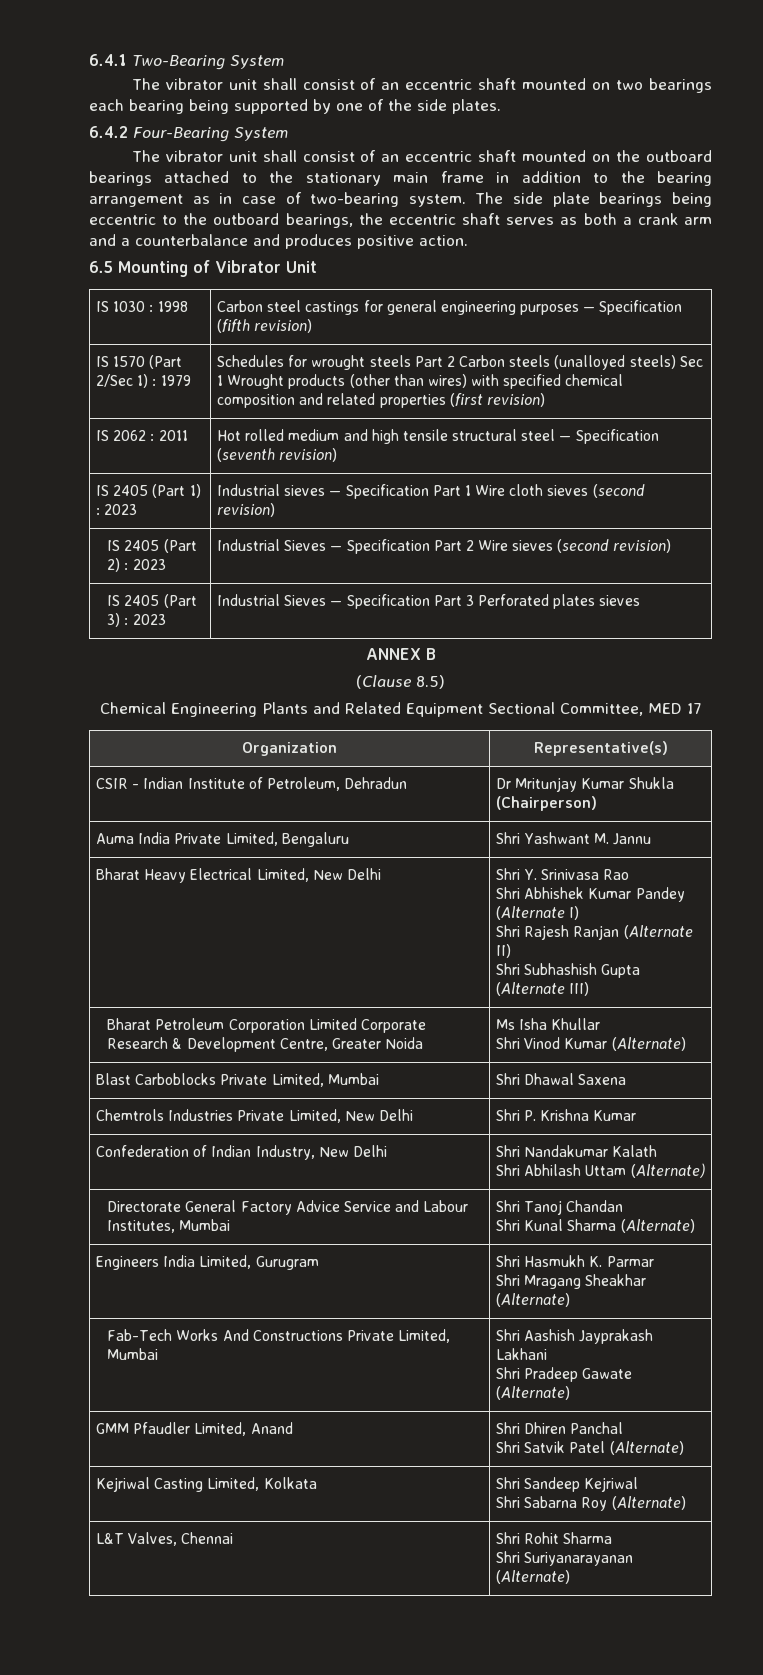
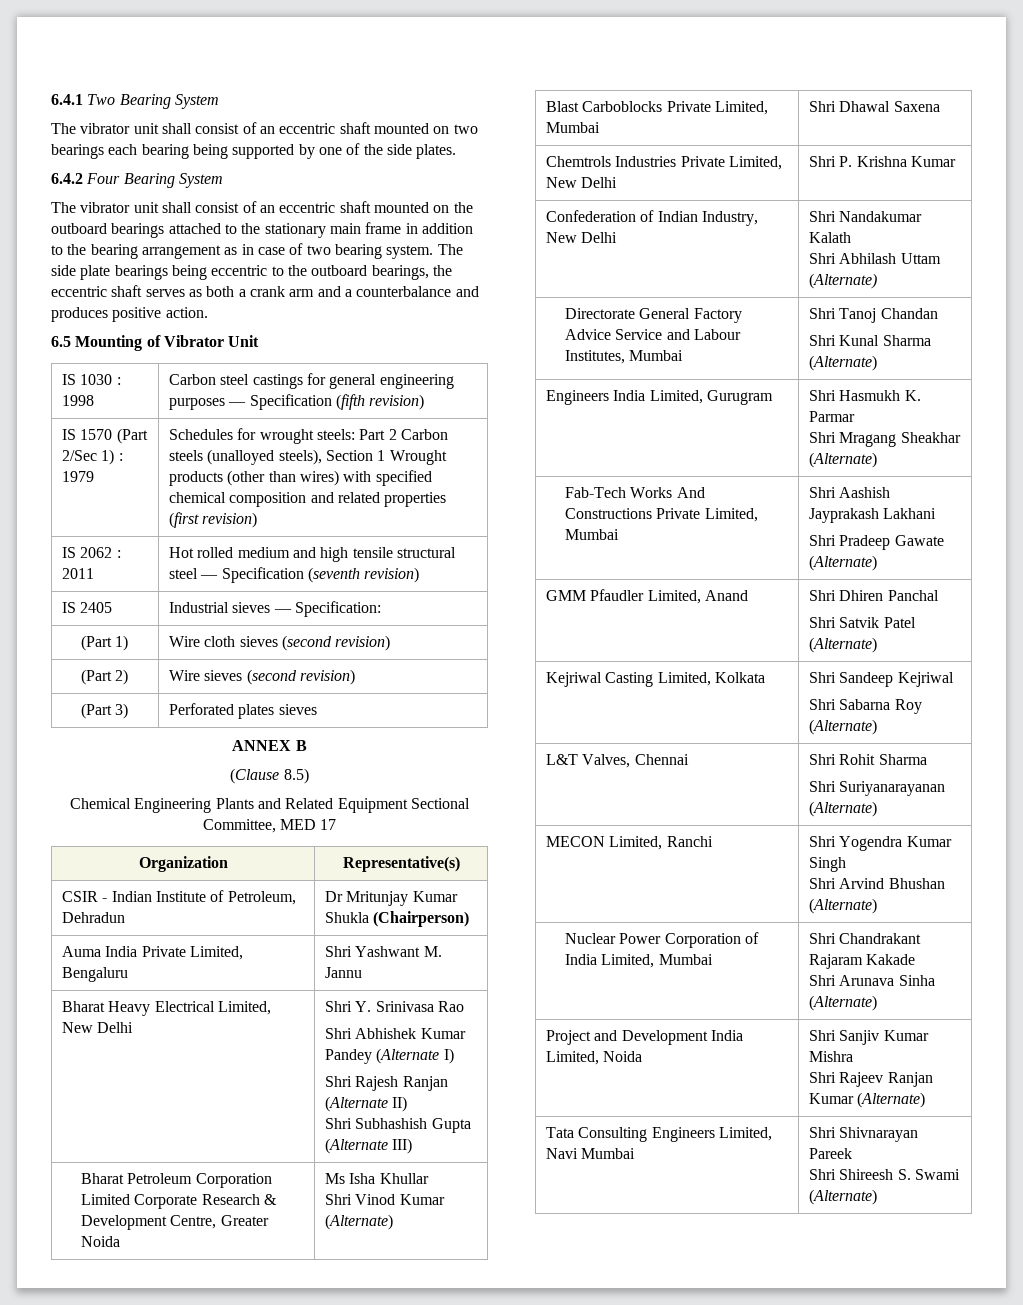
- 6.4.1 Two-Bearing System
+ 6.4.1 Two Bearing System
- 6.4.2 Four-Bearing System
+ 6.4.2 Four Bearing System
- The vibrator unit shall consist of an eccentric shaft mounted on the outboard bearings attached to the stationary main frame in addition to the bearing arrangement as in case of two-bearing system.
+ The vibrator unit shall consist of an eccentric shaft mounted on the outboard bearings attached to the stationary main frame in addition to the bearing arrangement as in case of two bearing system.
- IS 1570 (Part 2/Sec 1) : 1979 | Schedules for wrought steels Part 2 Carbon steels (unalloyed steels) Sec 1 Wrought products (other than wires) with specified chemical composition and related properties (first revision)
+ IS 1570 (Part 2/Sec 1) : 1979 | Schedules for wrought steels: Part 2 Carbon steels (unalloyed steels), Section 1 Wrought products (other than wires) with specified chemical composition and related properties (first revision)
- IS 2405 (Part 1) : 2023 | Industrial sieves — Specification Part 1 Wire cloth sieves (second revision)
+ IS 2405 | Industrial sieves — Specification:
+ (Part 1) | Wire cloth sieves (second revision)
- IS 2405 (Part 2) : 2023 | Industrial Sieves — Specification Part 2 Wire sieves (second revision)
+ (Part 2) | Wire sieves (second revision)
- IS 2405 (Part 3) : 2023 | Industrial Sieves — Specification Part 3 Perforated plates sieves
+ (Part 3) | Perforated plates sieves
+ MECON Limited, Ranchi | Shri Yogendra Kumar Singh
+ Shri Arvind Bhushan (Alternate)
+ Nuclear Power Corporation of India Limited, Mumbai | Shri Chandrakant Rajaram Kakade
+ Shri Arunava Sinha (Alternate)
+ Project and Development India Limited, Noida | Shri Sanjiv Kumar Mishra
+ Shri Rajeev Ranjan Kumar (Alternate)
+ Tata Consulting Engineers Limited, Navi Mumbai | Shri Shivnarayan Pareek
+ Shri Shireesh S. Swami (Alternate)

